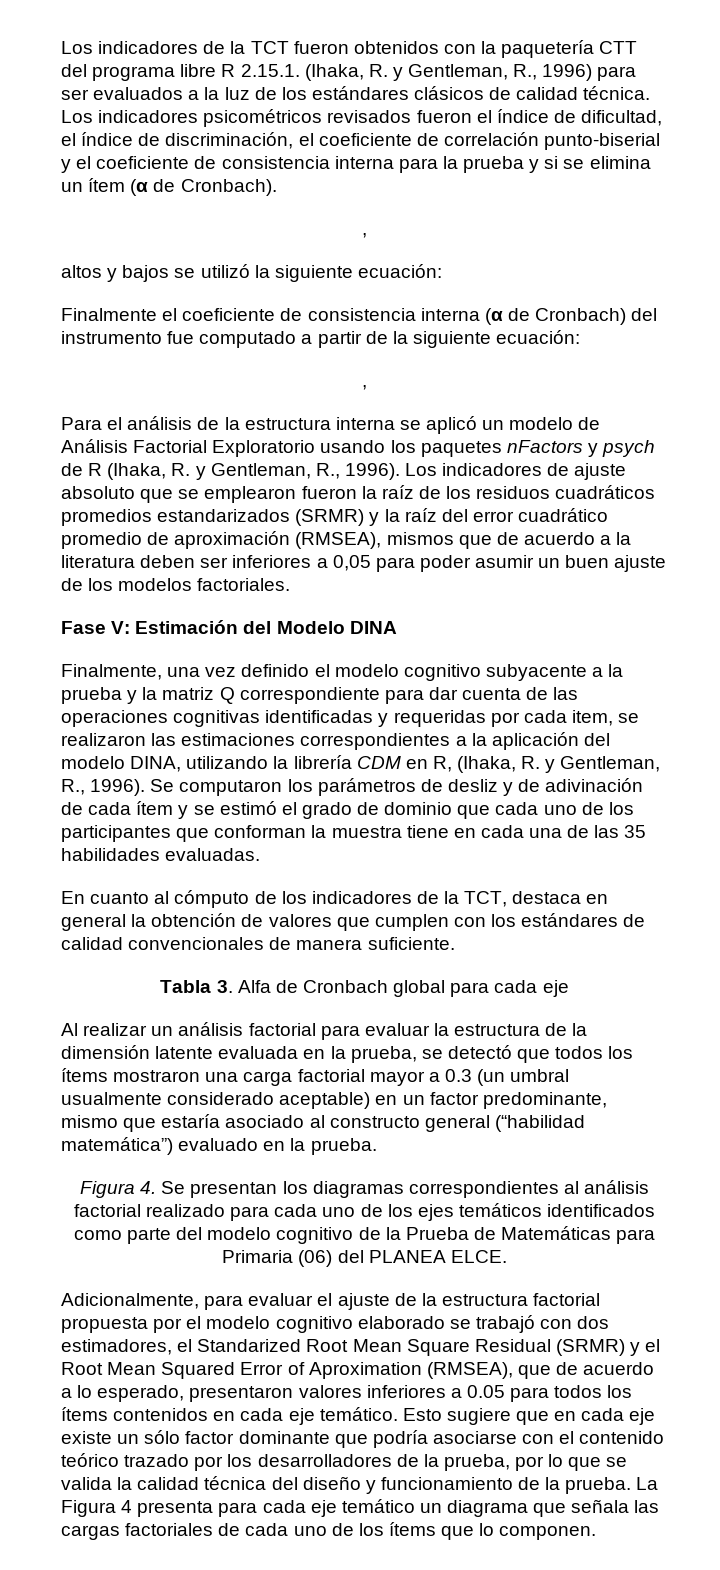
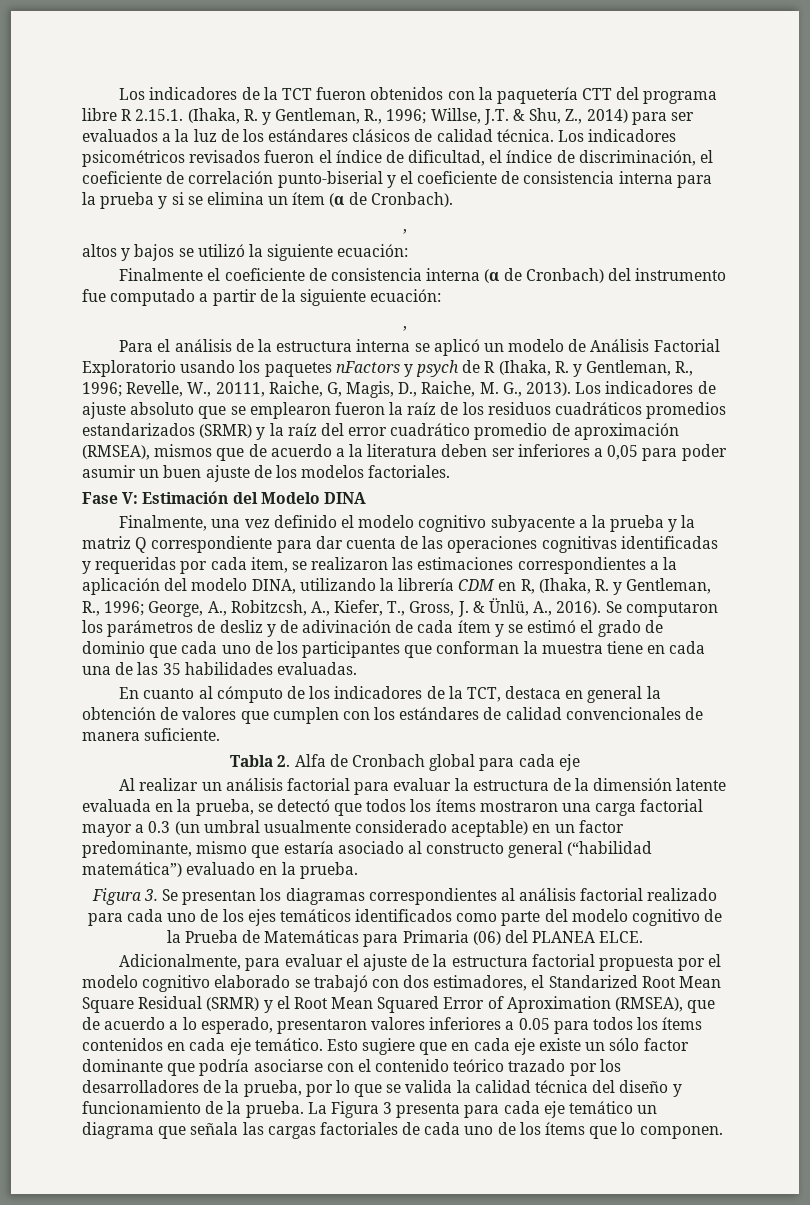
- Los indicadores de la TCT fueron obtenidos con la paquetería CTT del programa libre R 2.15.1. (Ihaka, R. y Gentleman, R., 1996) para ser evaluados a la luz de los estándares clásicos de calidad técnica.
+ Los indicadores de la TCT fueron obtenidos con la paquetería CTT del programa libre R 2.15.1. (Ihaka, R. y Gentleman, R., 1996; Willse, J.T. & Shu, Z., 2014) para ser evaluados a la luz de los estándares clásicos de calidad técnica.
- Para el análisis de la estructura interna se aplicó un modelo de Análisis Factorial Exploratorio usando los paquetes nFactors y psych de R (Ihaka, R. y Gentleman, R., 1996).
+ Para el análisis de la estructura interna se aplicó un modelo de Análisis Factorial Exploratorio usando los paquetes nFactors y psych de R (Ihaka, R. y Gentleman, R., 1996; Revelle, W., 20111, Raiche, G, Magis, D., Raiche, M. G., 2013).
- Finalmente, una vez definido el modelo cognitivo subyacente a la prueba y la matriz Q correspondiente para dar cuenta de las operaciones cognitivas identificadas y requeridas por cada item, se realizaron las estimaciones correspondientes a la aplicación del modelo DINA, utilizando la librería CDM en R, (Ihaka, R. y Gentleman, R., 1996).
+ Finalmente, una vez definido el modelo cognitivo subyacente a la prueba y la matriz Q correspondiente para dar cuenta de las operaciones cognitivas identificadas y requeridas por cada item, se realizaron las estimaciones correspondientes a la aplicación del modelo DINA, utilizando la librería CDM en R, (Ihaka, R. y Gentleman, R., 1996; George, A., Robitzcsh, A., Kiefer, T., Gross, J. & Ünlü, A., 2016).
- Tabla 3. Alfa de Cronbach global para cada eje
+ Tabla 2. Alfa de Cronbach global para cada eje
- Figura 4. Se presentan los diagramas correspondientes al análisis factorial realizado para cada uno de los ejes temáticos identificados como parte del modelo cognitivo de la Prueba de Matemáticas para Primaria (06) del PLANEA ELCE.
+ Figura 3. Se presentan los diagramas correspondientes al análisis factorial realizado para cada uno de los ejes temáticos identificados como parte del modelo cognitivo de la Prueba de Matemáticas para Primaria (06) del PLANEA ELCE.
- La Figura 4 presenta para cada eje temático un diagrama que señala las cargas factoriales de cada uno de los ítems que lo componen.
+ La Figura 3 presenta para cada eje temático un diagrama que señala las cargas factoriales de cada uno de los ítems que lo componen.

